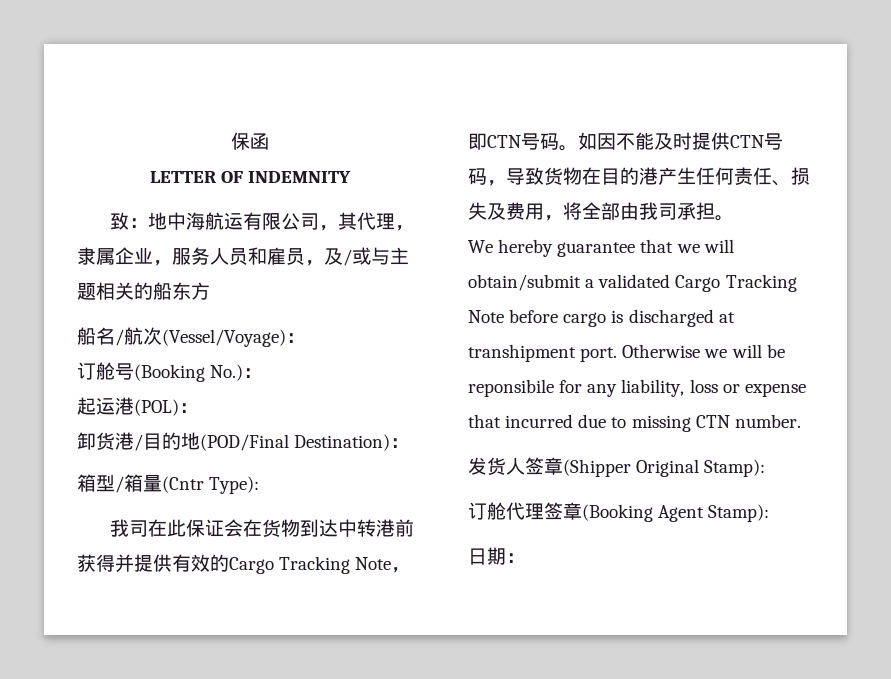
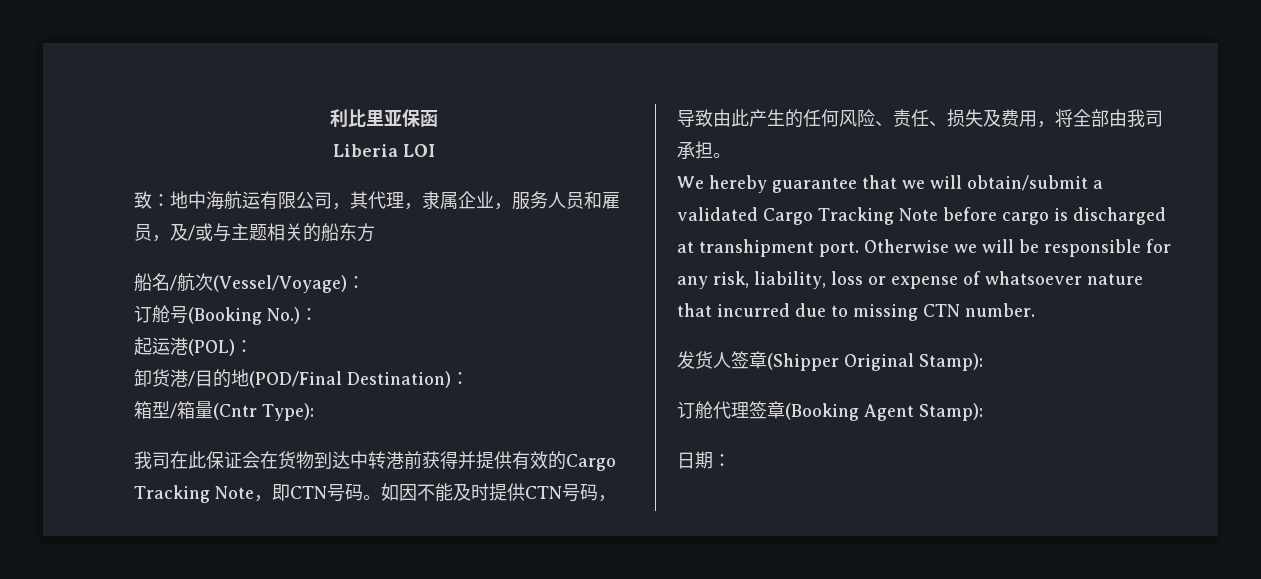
- 保函
+ 利比里亚保函
- LETTER OF INDEMNITY
+ Liberia LOI
- 如因不能及时提供CTN号码，导致货物在目的港产生任何责任、损失及费用，将全部由我司承担。
+ 如因不能及时提供CTN号码，导致由此产生的任何风险、责任、损失及费用，将全部由我司承担。
- Otherwise we will be reponsibile for any liability, loss or expense that incurred due to missing CTN number.
+ Otherwise we will be responsible for any risk, liability, loss or expense of whatsoever nature that incurred due to missing CTN number.

